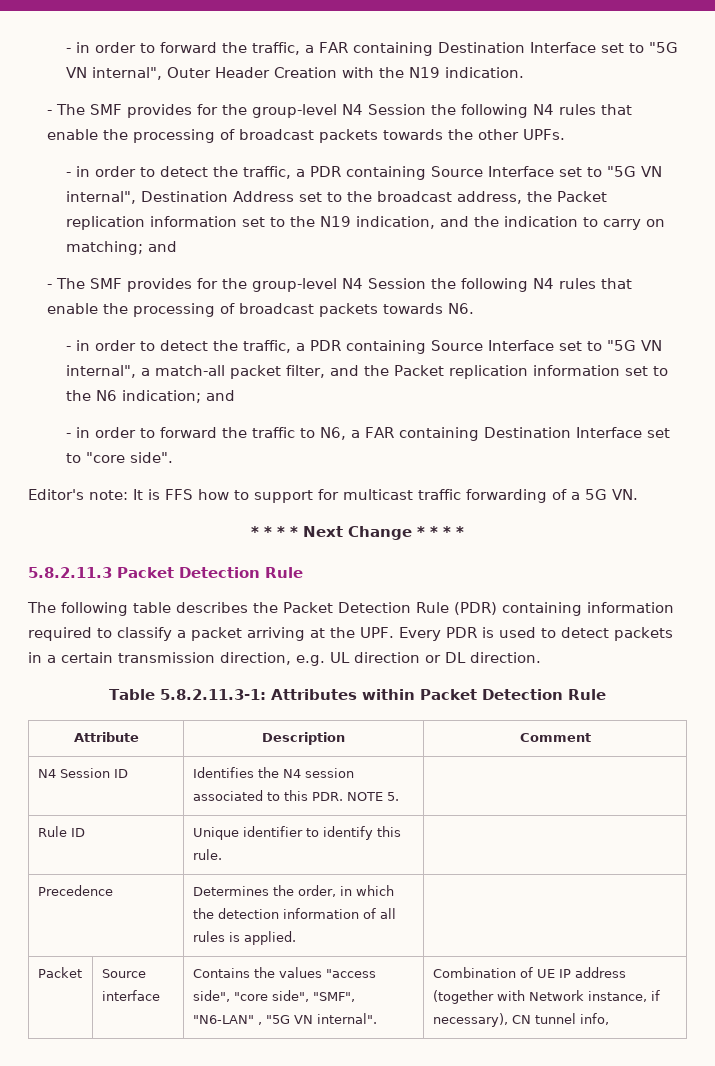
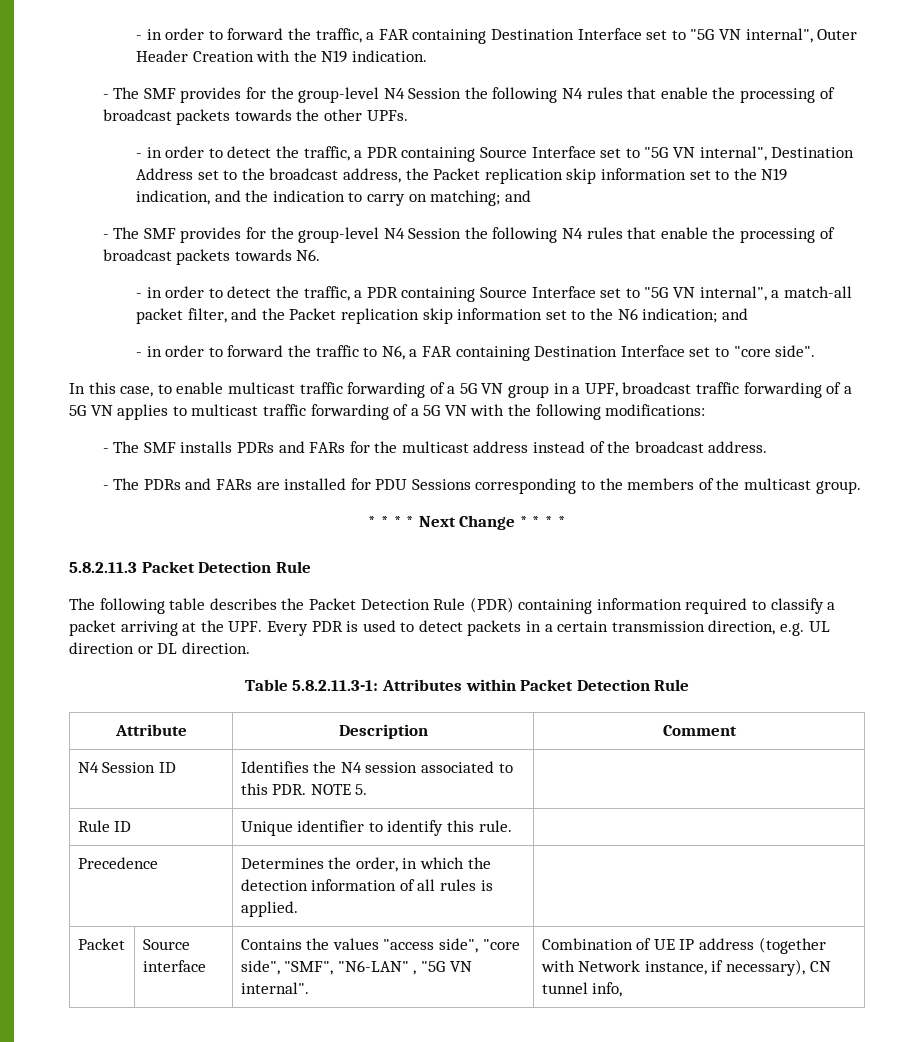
- - in order to detect the traffic, a PDR containing Source Interface set to "5G VN internal", Destination Address set to the broadcast address, the Packet replication information set to the N19 indication, and the indication to carry on matching; and
+ - in order to detect the traffic, a PDR containing Source Interface set to "5G VN internal", Destination Address set to the broadcast address, the Packet replication skip information set to the N19 indication, and the indication to carry on matching; and
- - in order to detect the traffic, a PDR containing Source Interface set to "5G VN internal", a match-all packet filter, and the Packet replication information set to the N6 indication; and
+ - in order to detect the traffic, a PDR containing Source Interface set to "5G VN internal", a match-all packet filter, and the Packet replication skip information set to the N6 indication; and
- Editor's note: It is FFS how to support for multicast traffic forwarding of a 5G VN.
+ In this case, to enable multicast traffic forwarding of a 5G VN group in a UPF, broadcast traffic forwarding of a 5G VN applies to multicast traffic forwarding of a 5G VN with the following modifications:
+ - The SMF installs PDRs and FARs for the multicast address instead of the broadcast address.
+ - The PDRs and FARs are installed for PDU Sessions corresponding to the members of the multicast group.

